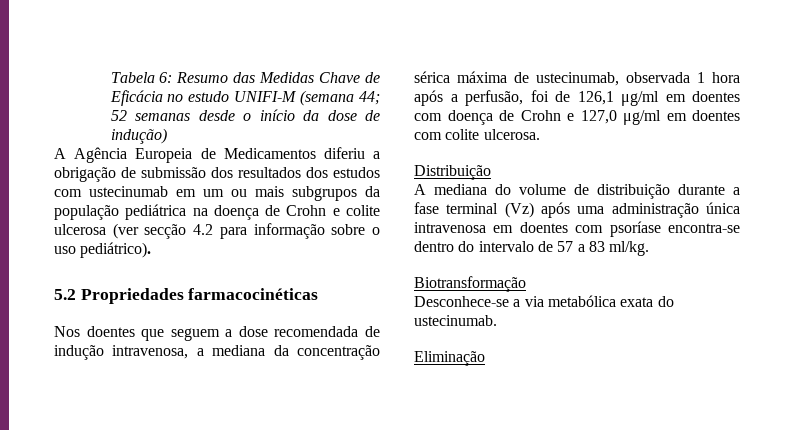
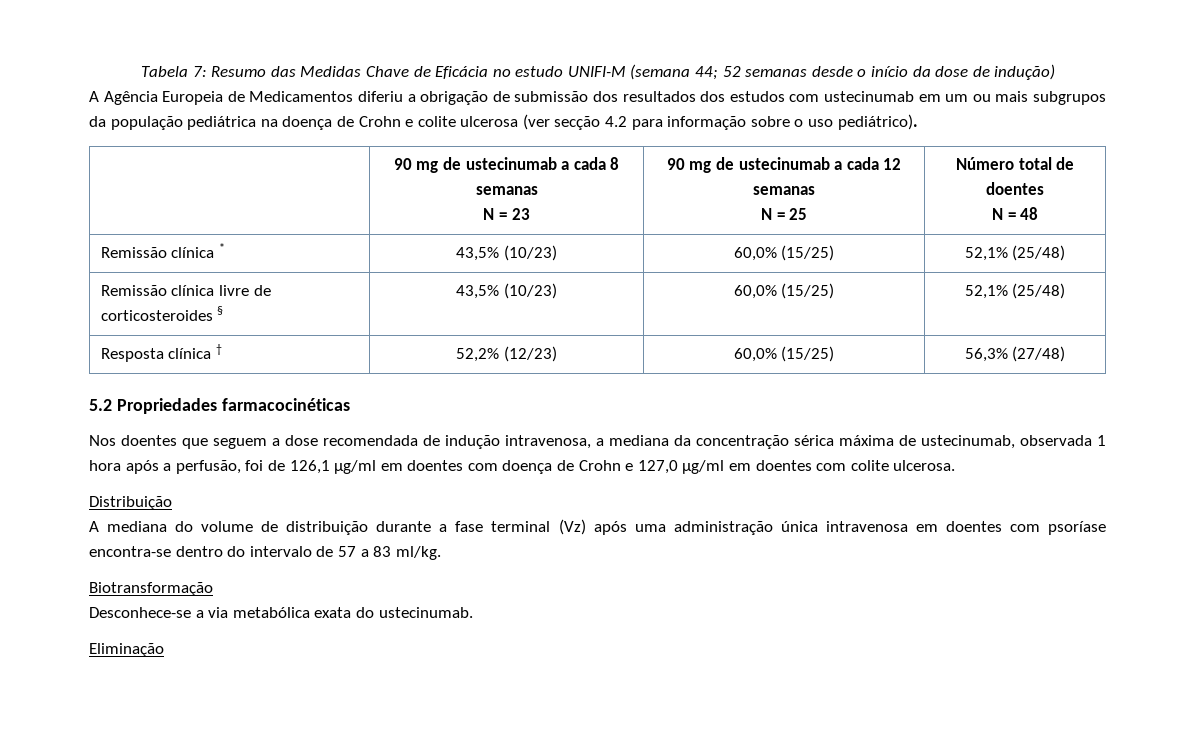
- Tabela 6: Resumo das Medidas Chave de Eficácia no estudo UNIFI-M (semana 44; 52 semanas desde o início da dose de indução)
+ Tabela 7: Resumo das Medidas Chave de Eficácia no estudo UNIFI-M (semana 44; 52 semanas desde o início da dose de indução)
+ | 90 mg de ustecinumab a cada 8 semanas
+ N = 23 | 90 mg de ustecinumab a cada 12 semanas
+ N = 25 | Número total de doentes
+ N = 48
+ Remissão clínica * | 43,5% (10/23) | 60,0% (15/25) | 52,1% (25/48)
+ Remissão clínica livre de corticosteroides § | 43,5% (10/23) | 60,0% (15/25) | 52,1% (25/48)
+ Resposta clínica † | 52,2% (12/23) | 60,0% (15/25) | 56,3% (27/48)

